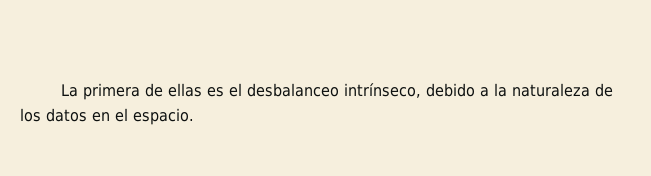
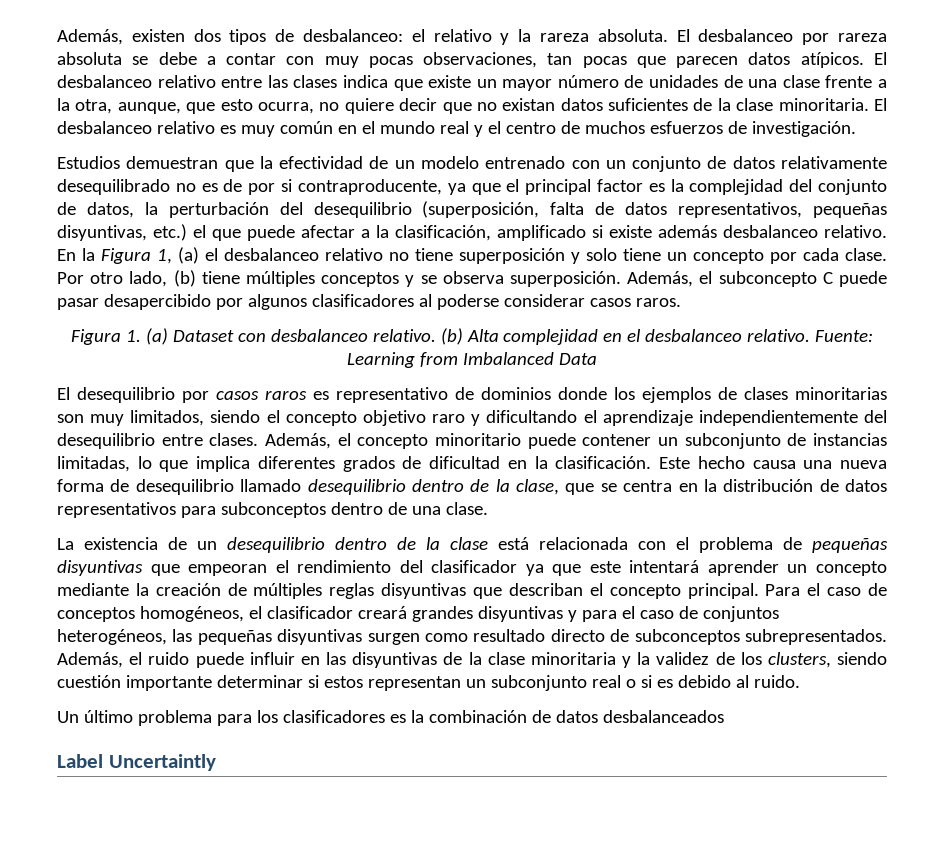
- La primera de ellas es el desbalanceo intrínseco, debido a la naturaleza de los datos en el espacio.
+ Además, existen dos tipos de desbalanceo: el relativo y la rareza absoluta. El desbalanceo por rareza absoluta se debe a contar con muy pocas observaciones, tan pocas que parecen datos atípicos. El desbalanceo relativo entre las clases indica que existe un mayor número de unidades de una clase frente a la otra, aunque, que esto ocurra, no quiere decir que no existan datos suficientes de la clase minoritaria. El desbalanceo relativo es muy común en el mundo real y el centro de muchos esfuerzos de investigación.
+ Estudios demuestran que la efectividad de un modelo entrenado con un conjunto de datos relativamente desequilibrado no es de por si contraproducente, ya que el principal factor es la complejidad del conjunto de datos, la perturbación del desequilibrio (superposición, falta de datos representativos, pequeñas disyuntivas, etc.) el que puede afectar a la clasificación, amplificado si existe además desbalanceo relativo. En la Figura 1, (a) el desbalanceo relativo no tiene superposición y solo tiene un concepto por cada clase. Por otro lado, (b) tiene múltiples conceptos y se observa superposición. Además, el subconcepto C puede pasar desapercibido por algunos clasificadores al poderse considerar casos raros.
+ Figura 1. (a) Dataset con desbalanceo relativo. (b) Alta complejidad en el desbalanceo relativo. Fuente: Learning from Imbalanced Data
+ El desequilibrio por casos raros es representativo de dominios donde los ejemplos de clases minoritarias son muy limitados, siendo el concepto objetivo raro y dificultando el aprendizaje independientemente del desequilibrio entre clases. Además, el concepto minoritario puede contener un subconjunto de instancias limitadas, lo que implica diferentes grados de dificultad en la clasificación. Este hecho causa una nueva forma de desequilibrio llamado desequilibrio dentro de la clase, que se centra en la distribución de datos representativos para subconceptos dentro de una clase.
+ La existencia de un desequilibrio dentro de la clase está relacionada con el problema de pequeñas disyuntivas que empeoran el rendimiento del clasificador ya que este intentará aprender un concepto mediante la creación de múltiples reglas disyuntivas que describan el concepto principal. Para el caso de conceptos homogéneos, el clasificador creará grandes disyuntivas y para el caso de conjuntos heterogéneos, las pequeñas disyuntivas surgen como resultado directo de subconceptos subrepresentados. Además, el ruido puede influir en las disyuntivas de la clase minoritaria y la validez de los clusters, siendo cuestión importante determinar si estos representan un subconjunto real o si es debido al ruido.
+ Un último problema para los clasificadores es la combinación de datos desbalanceados
+ Label Uncertaintly

